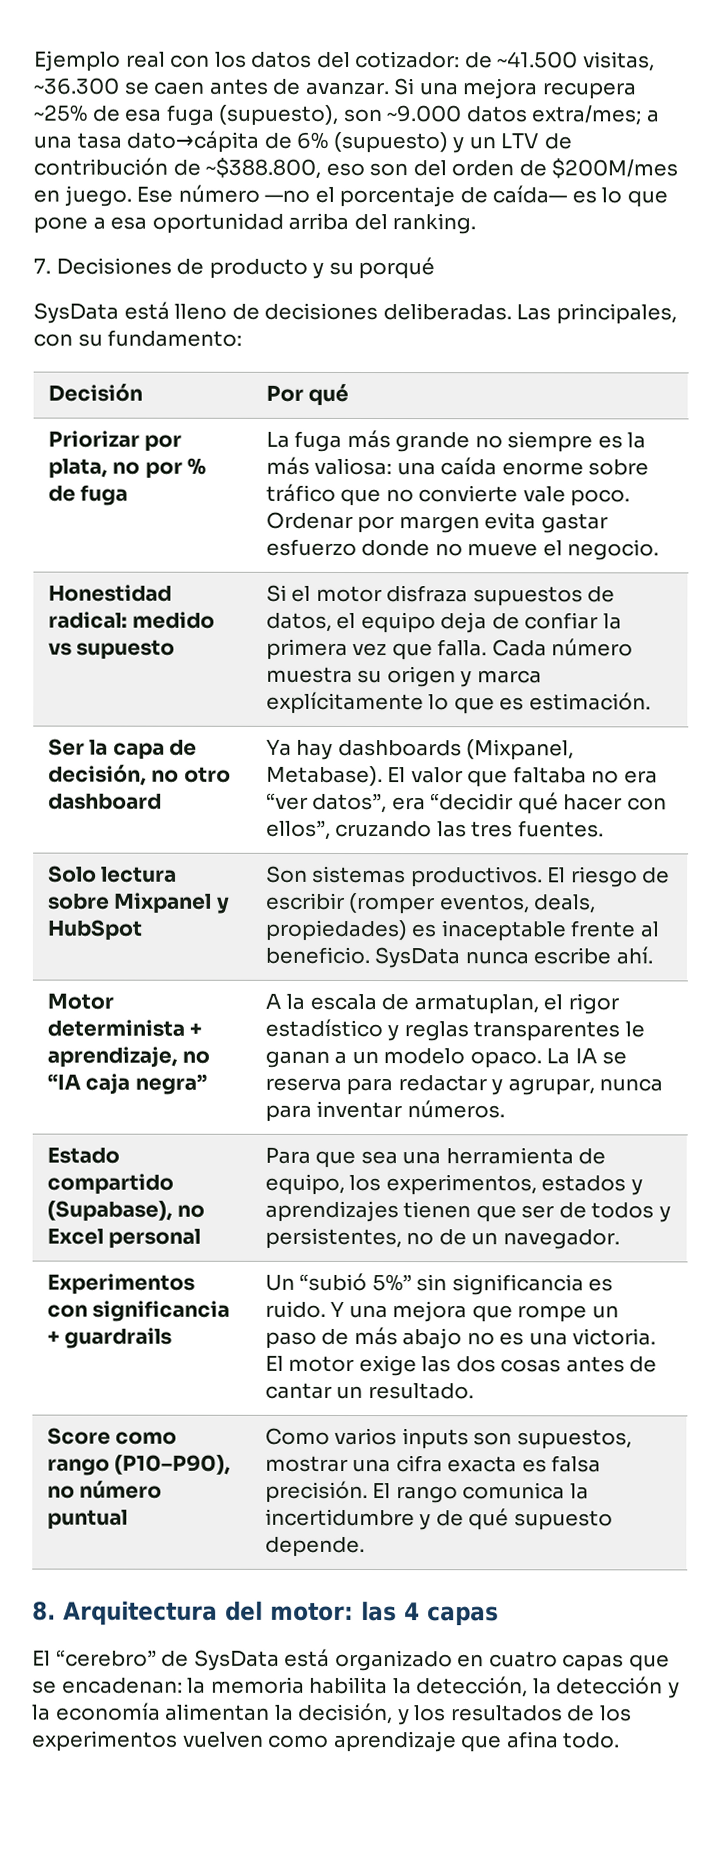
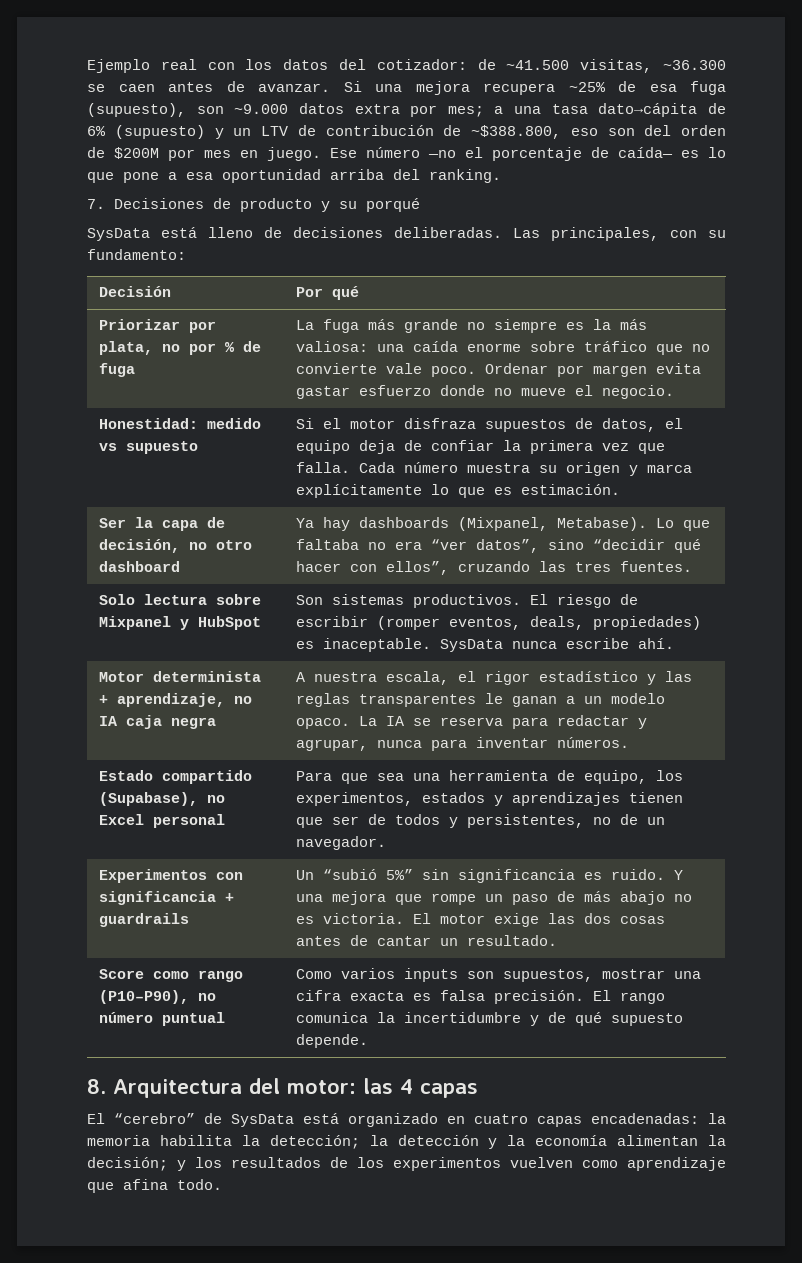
- Si una mejora recupera ~25% de esa fuga (supuesto), son ~9.000 datos extra/mes; a una tasa dato→cápita de 6% (supuesto) y un LTV de contribución de ~$388.800, eso son del orden de $200M/mes en juego.
+ Si una mejora recupera ~25% de esa fuga (supuesto), son ~9.000 datos extra por mes; a una tasa dato→cápita de 6% (supuesto) y un LTV de contribución de ~$388.800, eso son del orden de $200M por mes en juego.
- Honestidad radical: medido vs supuesto | Si el motor disfraza supuestos de datos, el equipo deja de confiar la primera vez que falla. Cada número muestra su origen y marca explícitamente lo que es estimación.
+ Honestidad: medido vs supuesto | Si el motor disfraza supuestos de datos, el equipo deja de confiar la primera vez que falla. Cada número muestra su origen y marca explícitamente lo que es estimación.
- Ser la capa de decisión, no otro dashboard | Ya hay dashboards (Mixpanel, Metabase). El valor que faltaba no era “ver datos”, era “decidir qué hacer con ellos”, cruzando las tres fuentes.
+ Ser la capa de decisión, no otro dashboard | Ya hay dashboards (Mixpanel, Metabase). Lo que faltaba no era “ver datos”, sino “decidir qué hacer con ellos”, cruzando las tres fuentes.
- Solo lectura sobre Mixpanel y HubSpot | Son sistemas productivos. El riesgo de escribir (romper eventos, deals, propiedades) es inaceptable frente al beneficio. SysData nunca escribe ahí.
+ Solo lectura sobre Mixpanel y HubSpot | Son sistemas productivos. El riesgo de escribir (romper eventos, deals, propiedades) es inaceptable. SysData nunca escribe ahí.
- Motor determinista + aprendizaje, no “IA caja negra” | A la escala de armatuplan, el rigor estadístico y reglas transparentes le ganan a un modelo opaco. La IA se reserva para redactar y agrupar, nunca para inventar números.
+ Motor determinista + aprendizaje, no IA caja negra | A nuestra escala, el rigor estadístico y las reglas transparentes le ganan a un modelo opaco. La IA se reserva para redactar y agrupar, nunca para inventar números.
- Experimentos con significancia + guardrails | Un “subió 5%” sin significancia es ruido. Y una mejora que rompe un paso de más abajo no es una victoria. El motor exige las dos cosas antes de cantar un resultado.
+ Experimentos con significancia + guardrails | Un “subió 5%” sin significancia es ruido. Y una mejora que rompe un paso de más abajo no es victoria. El motor exige las dos cosas antes de cantar un resultado.
- El “cerebro” de SysData está organizado en cuatro capas que se encadenan: la memoria habilita la detección, la detección y la economía alimentan la decisión, y los resultados de los experimentos vuelven como aprendizaje que afina todo.
+ El “cerebro” de SysData está organizado en cuatro capas encadenadas: la memoria habilita la detección; la detección y la economía alimentan la decisión; y los resultados de los experimentos vuelven como aprendizaje que afina todo.

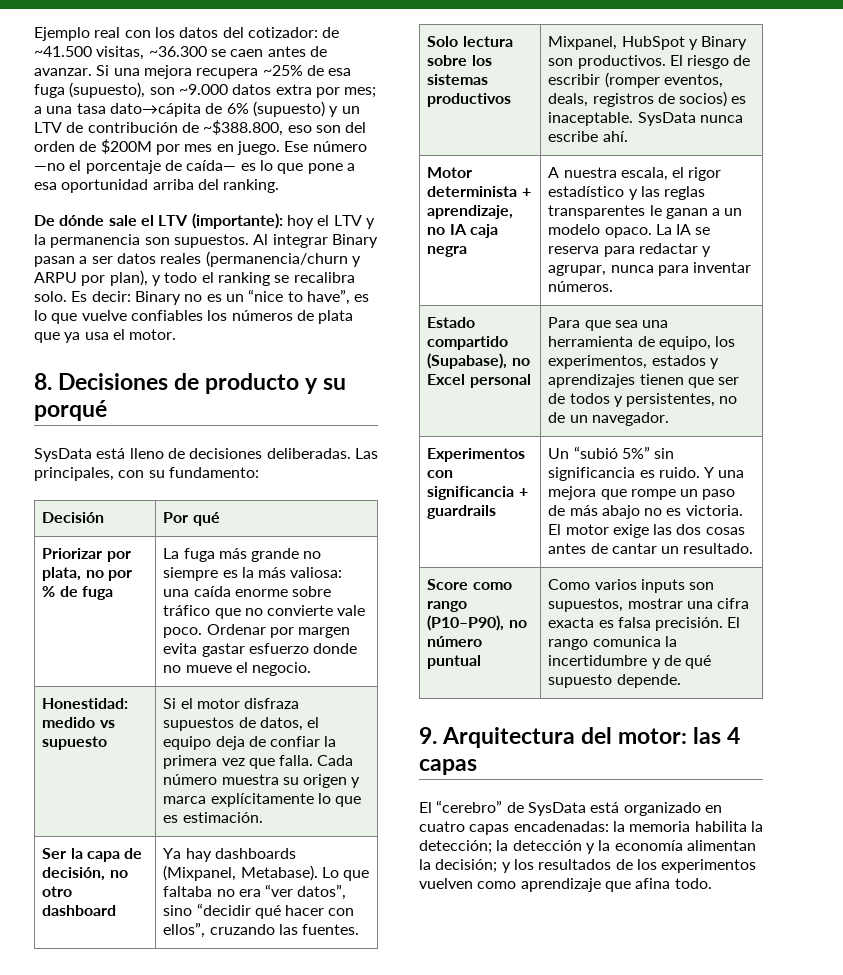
- 7. Decisiones de producto y su porqué
+ De dónde sale el LTV (importante): hoy el LTV y la permanencia son supuestos. Al integrar Binary pasan a ser datos reales (permanencia/churn y ARPU por plan), y todo el ranking se recalibra solo. Es decir: Binary no es un “nice to have”, es lo que vuelve confiables los números de plata que ya usa el motor.
+ 8. Decisiones de producto y su porqué
- Ser la capa de decisión, no otro dashboard | Ya hay dashboards (Mixpanel, Metabase). Lo que faltaba no era “ver datos”, sino “decidir qué hacer con ellos”, cruzando las tres fuentes.
+ Ser la capa de decisión, no otro dashboard | Ya hay dashboards (Mixpanel, Metabase). Lo que faltaba no era “ver datos”, sino “decidir qué hacer con ellos”, cruzando las fuentes.
- Solo lectura sobre Mixpanel y HubSpot | Son sistemas productivos. El riesgo de escribir (romper eventos, deals, propiedades) es inaceptable. SysData nunca escribe ahí.
+ Solo lectura sobre los sistemas productivos | Mixpanel, HubSpot y Binary son productivos. El riesgo de escribir (romper eventos, deals, registros de socios) es inaceptable. SysData nunca escribe ahí.
- 8. Arquitectura del motor: las 4 capas
+ 9. Arquitectura del motor: las 4 capas

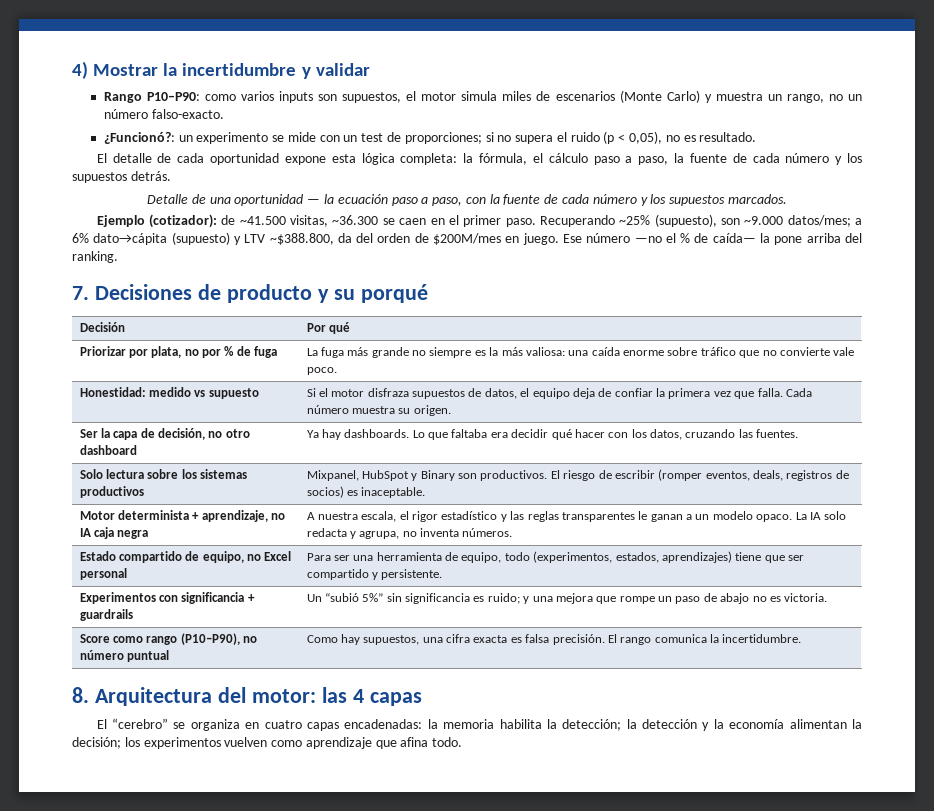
- Ejemplo real con los datos del cotizador: de ~41.500 visitas, ~36.300 se caen antes de avanzar. Si una mejora recupera ~25% de esa fuga (supuesto), son ~9.000 datos extra por mes; a una tasa dato→cápita de 6% (supuesto) y un LTV de contribución de ~$388.800, eso son del orden de $200M por mes en juego.
+ 4) Mostrar la incertidumbre y validar
+ Rango P10–P90: como varios inputs son supuestos, el motor simula miles de escenarios (Monte Carlo) y muestra un rango, no un número falso-exacto.
+ ¿Funcionó?: un experimento se mide con un test de proporciones; si no supera el ruido (p < 0,05), no es resultado.
+ El detalle de cada oportunidad expone esta lógica completa: la fórmula, el cálculo paso a paso, la fuente de cada número y los supuestos detrás.
+ Detalle de una oportunidad — la ecuación paso a paso, con la fuente de cada número y los supuestos marcados.
+ Ejemplo (cotizador): de ~41.500 visitas, ~36.300 se caen en el primer paso. Recuperando ~25% (supuesto), son ~9.000 datos/mes; a 6% dato→cápita (supuesto) y LTV ~$388.800, da del orden de $200M/mes en juego.
- Ese número —no el porcentaje de caída— es lo que pone a esa oportunidad arriba del ranking.
- De dónde sale el LTV (importante): hoy el LTV y la permanencia son supuestos. Al integrar Binary pasan a ser datos reales (permanencia/churn y ARPU por plan), y todo el ranking se recalibra solo. Es decir: Binary no es un “nice to have”, es lo que vuelve confiables los números de plata que ya usa el motor.
- 8. Decisiones de producto y su porqué
+ Ese número —no el % de caída— la pone arriba del ranking.
+ 7. Decisiones de producto y su porqué
- SysData está lleno de decisiones deliberadas. Las principales, con su fundamento:
- Priorizar por plata, no por % de fuga | La fuga más grande no siempre es la más valiosa: una caída enorme sobre tráfico que no convierte vale poco. Ordenar por margen evita gastar esfuerzo donde no mueve el negocio.
+ Priorizar por plata, no por % de fuga | La fuga más grande no siempre es la más valiosa: una caída enorme sobre tráfico que no convierte vale poco.
- Honestidad: medido vs supuesto | Si el motor disfraza supuestos de datos, el equipo deja de confiar la primera vez que falla. Cada número muestra su origen y marca explícitamente lo que es estimación.
+ Honestidad: medido vs supuesto | Si el motor disfraza supuestos de datos, el equipo deja de confiar la primera vez que falla. Cada número muestra su origen.
- Ser la capa de decisión, no otro dashboard | Ya hay dashboards (Mixpanel, Metabase). Lo que faltaba no era “ver datos”, sino “decidir qué hacer con ellos”, cruzando las fuentes.
+ Ser la capa de decisión, no otro dashboard | Ya hay dashboards. Lo que faltaba era decidir qué hacer con los datos, cruzando las fuentes.
- Solo lectura sobre los sistemas productivos | Mixpanel, HubSpot y Binary son productivos. El riesgo de escribir (romper eventos, deals, registros de socios) es inaceptable. SysData nunca escribe ahí.
+ Solo lectura sobre los sistemas productivos | Mixpanel, HubSpot y Binary son productivos. El riesgo de escribir (romper eventos, deals, registros de socios) es inaceptable.
- Motor determinista + aprendizaje, no IA caja negra | A nuestra escala, el rigor estadístico y las reglas transparentes le ganan a un modelo opaco. La IA se reserva para redactar y agrupar, nunca para inventar números.
+ Motor determinista + aprendizaje, no IA caja negra | A nuestra escala, el rigor estadístico y las reglas transparentes le ganan a un modelo opaco. La IA solo redacta y agrupa, no inventa números.
- Estado compartido (Supabase), no Excel personal | Para que sea una herramienta de equipo, los experimentos, estados y aprendizajes tienen que ser de todos y persistentes, no de un navegador.
+ Estado compartido de equipo, no Excel personal | Para ser una herramienta de equipo, todo (experimentos, estados, aprendizajes) tiene que ser compartido y persistente.
- Experimentos con significancia + guardrails | Un “subió 5%” sin significancia es ruido. Y una mejora que rompe un paso de más abajo no es victoria. El motor exige las dos cosas antes de cantar un resultado.
+ Experimentos con significancia + guardrails | Un “subió 5%” sin significancia es ruido; y una mejora que rompe un paso de abajo no es victoria.
- Score como rango (P10–P90), no número puntual | Como varios inputs son supuestos, mostrar una cifra exacta es falsa precisión. El rango comunica la incertidumbre y de qué supuesto depende.
- 9. Arquitectura del motor: las 4 capas
+ Score como rango (P10–P90), no número puntual | Como hay supuestos, una cifra exacta es falsa precisión. El rango comunica la incertidumbre.
+ 8. Arquitectura del motor: las 4 capas
- El “cerebro” de SysData está organizado en cuatro capas encadenadas: la memoria habilita la detección; la detección y la economía alimentan la decisión; y los resultados de los experimentos vuelven como aprendizaje que afina todo.
+ El “cerebro” se organiza en cuatro capas encadenadas: la memoria habilita la detección; la detección y la economía alimentan la decisión; los experimentos vuelven como aprendizaje que afina todo.

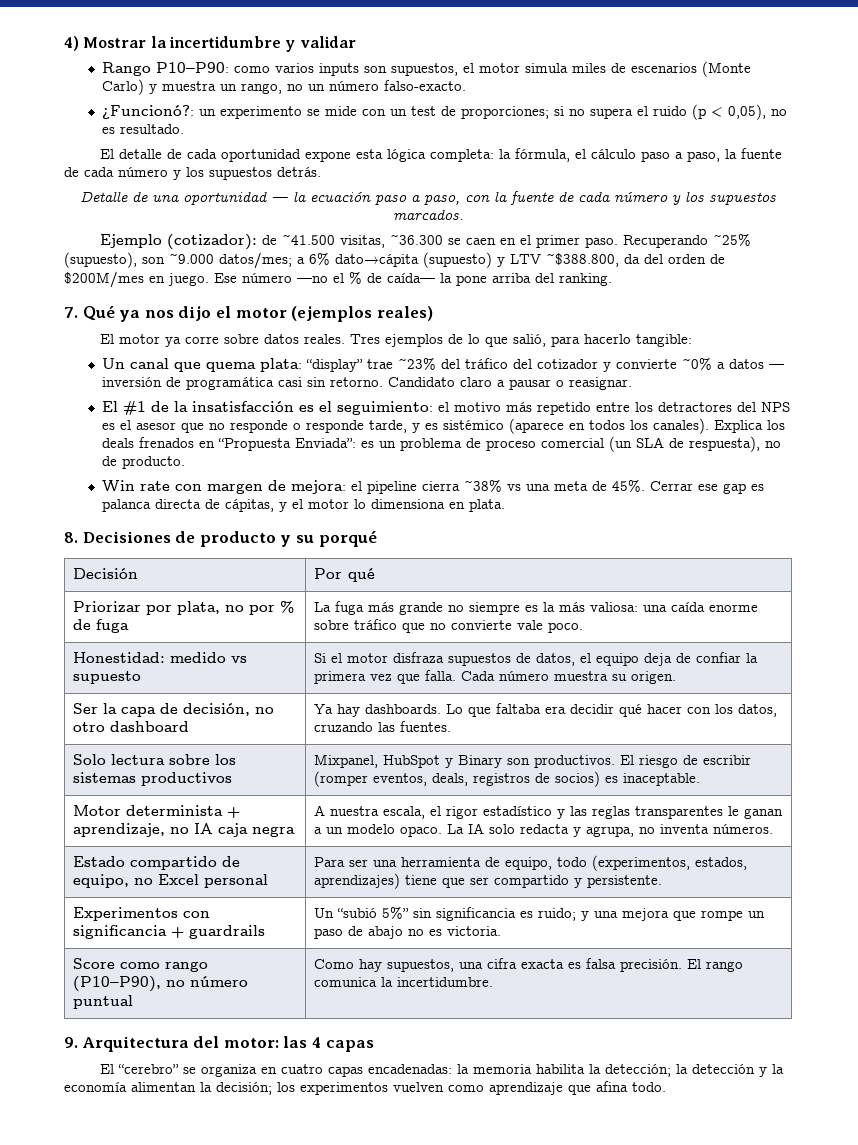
- 7. Decisiones de producto y su porqué
+ 7. Qué ya nos dijo el motor (ejemplos reales)
+ El motor ya corre sobre datos reales. Tres ejemplos de lo que salió, para hacerlo tangible:
+ Un canal que quema plata: “display” trae ~23% del tráfico del cotizador y convierte ~0% a datos — inversión de programática casi sin retorno. Candidato claro a pausar o reasignar.
+ El #1 de la insatisfacción es el seguimiento: el motivo más repetido entre los detractores del NPS es el asesor que no responde o responde tarde, y es sistémico (aparece en todos los canales). Explica los deals frenados en “Propuesta Enviada”: es un problema de proceso comercial (un SLA de respuesta), no de producto.
+ Win rate con margen de mejora: el pipeline cierra ~38% vs una meta de 45%. Cerrar ese gap es palanca directa de cápitas, y el motor lo dimensiona en plata.
+ 8. Decisiones de producto y su porqué
- 8. Arquitectura del motor: las 4 capas
+ 9. Arquitectura del motor: las 4 capas

